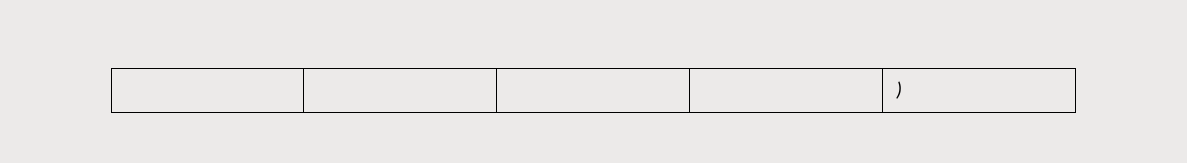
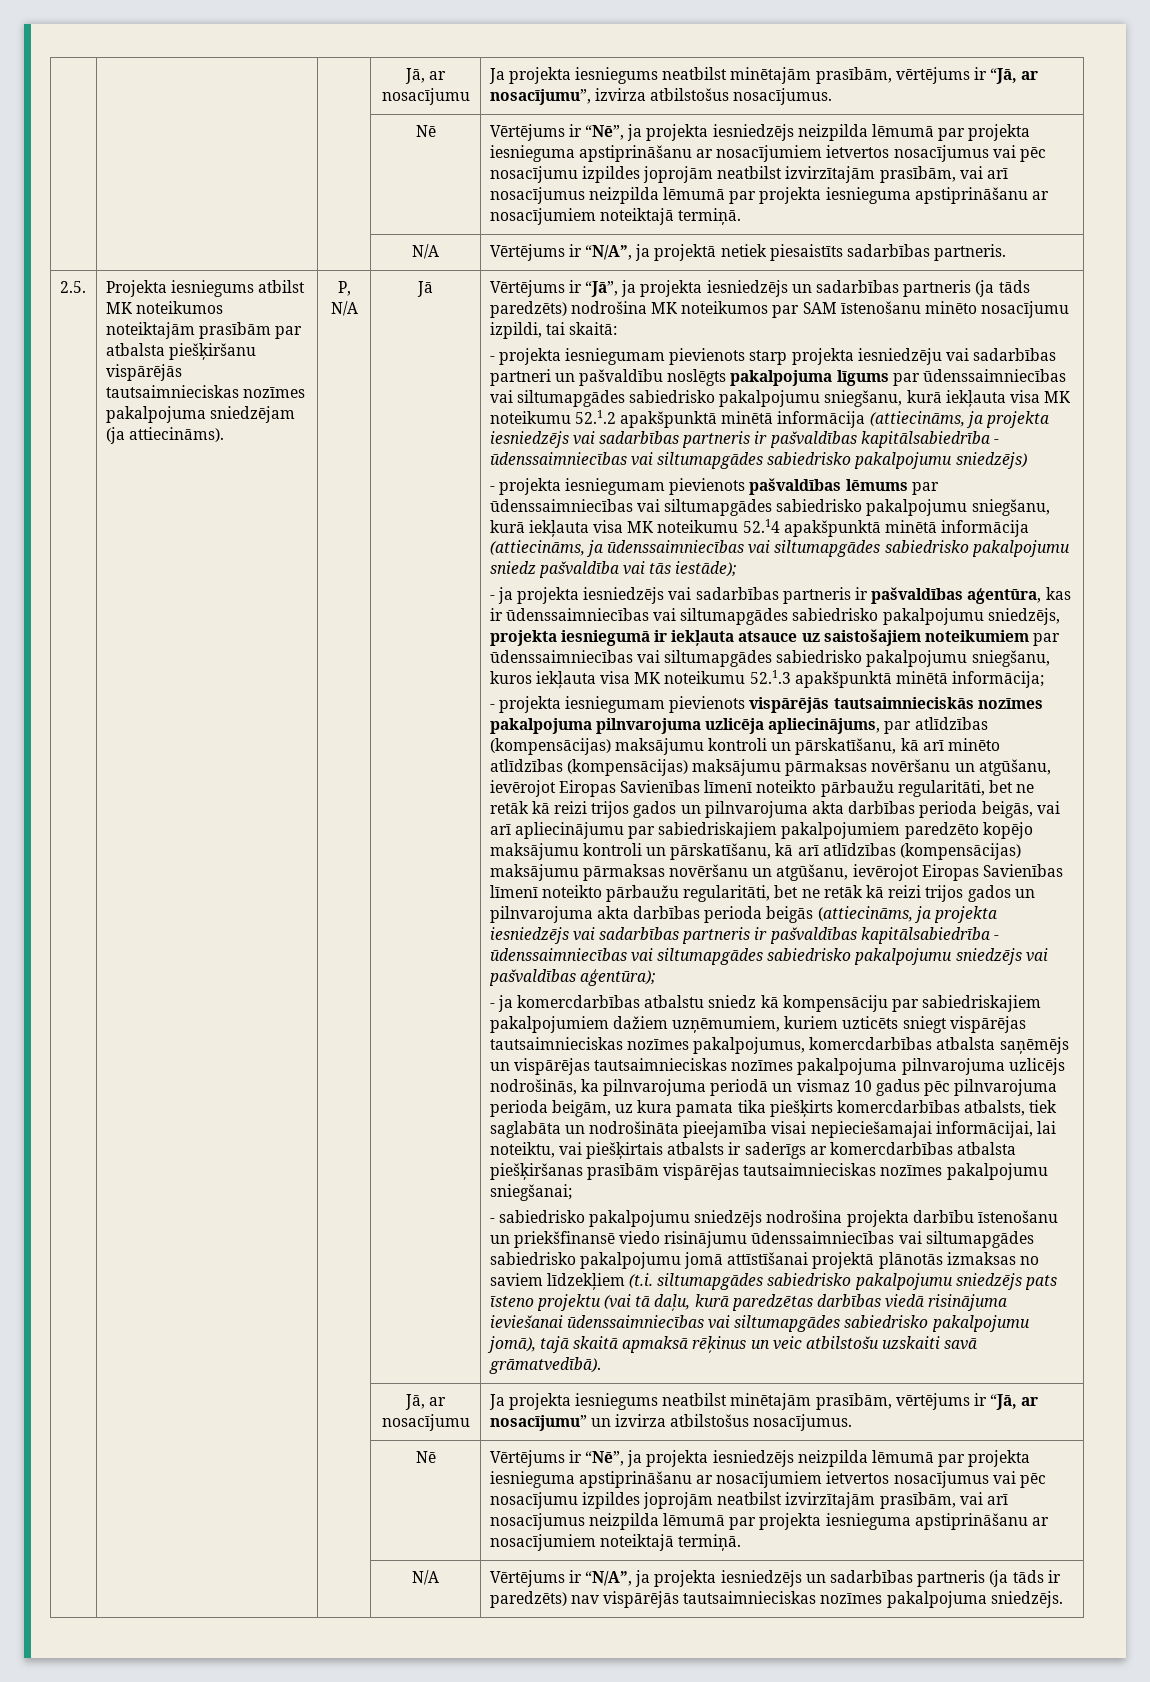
- | | | | )
+ | | | Jā, ar nosacījumu | Ja projekta iesniegums neatbilst minētajām prasībām, vērtējums ir “Jā, ar nosacījumu”, izvirza atbilstošus nosacījumus.
+ | | | Nē | Vērtējums ir “Nē”, ja projekta iesniedzējs neizpilda lēmumā par projekta iesnieguma apstiprināšanu ar nosacījumiem ietvertos nosacījumus vai pēc nosacījumu izpildes joprojām neatbilst izvirzītajām prasībām, vai arī nosacījumus neizpilda lēmumā par projekta iesnieguma apstiprināšanu ar nosacījumiem noteiktajā termiņā.
+ | | | N/A | Vērtējums ir “N/A”, ja projektā netiek piesaistīts sadarbības partneris.
+ 2.5. | Projekta iesniegums atbilst MK noteikumos noteiktajām prasībām par atbalsta piešķiršanu vispārējās tautsaimnieciskas nozīmes pakalpojuma sniedzējam (ja attiecināms). | P, N/A | Jā | Vērtējums ir “Jā”, ja projekta iesniedzējs un sadarbības partneris (ja tāds paredzēts) nodrošina MK noteikumos par SAM īstenošanu minēto nosacījumu izpildi, tai skaitā:
+ - projekta iesniegumam pievienots starp projekta iesniedzēju vai sadarbības partneri un pašvaldību noslēgts pakalpojuma līgums par ūdenssaimniecības vai siltumapgādes sabiedrisko pakalpojumu sniegšanu, kurā iekļauta visa MK noteikumu 52.1.2 apakšpunktā minētā informācija (attiecināms, ja projekta iesniedzējs vai sadarbības partneris ir pašvaldības kapitālsabiedrība - ūdenssaimniecības vai siltumapgādes sabiedrisko pakalpojumu sniedzējs)
+ - projekta iesniegumam pievienots pašvaldības lēmums par ūdenssaimniecības vai siltumapgādes sabiedrisko pakalpojumu sniegšanu, kurā iekļauta visa MK noteikumu 52.14 apakšpunktā minētā informācija (attiecināms, ja ūdenssaimniecības vai siltumapgādes sabiedrisko pakalpojumu sniedz pašvaldība vai tās iestāde);
+ - ja projekta iesniedzējs vai sadarbības partneris ir pašvaldības aģentūra, kas ir ūdenssaimniecības vai siltumapgādes sabiedrisko pakalpojumu sniedzējs, projekta iesniegumā ir iekļauta atsauce uz saistošajiem noteikumiem par ūdenssaimniecības vai siltumapgādes sabiedrisko pakalpojumu sniegšanu, kuros iekļauta visa MK noteikumu 52.1.3 apakšpunktā minētā informācija;
+ - projekta iesniegumam pievienots vispārējās tautsaimnieciskās nozīmes pakalpojuma pilnvarojuma uzlicēja apliecinājums, par atlīdzības (kompensācijas) maksājumu kontroli un pārskatīšanu, kā arī minēto atlīdzības (kompensācijas) maksājumu pārmaksas novēršanu un atgūšanu, ievērojot Eiropas Savienības līmenī noteikto pārbaužu regularitāti, bet ne retāk kā reizi trijos gados un pilnvarojuma akta darbības perioda beigās, vai arī apliecinājumu par sabiedriskajiem pakalpojumiem paredzēto kopējo maksājumu kontroli un pārskatīšanu, kā arī atlīdzības (kompensācijas) maksājumu pārmaksas novēršanu un atgūšanu, ievērojot Eiropas Savienības līmenī noteikto pārbaužu regularitāti, bet ne retāk kā reizi trijos gados un pilnvarojuma akta darbības perioda beigās (attiecināms, ja projekta iesniedzējs vai sadarbības partneris ir pašvaldības kapitālsabiedrība - ūdenssaimniecības vai siltumapgādes sabiedrisko pakalpojumu sniedzējs vai pašvaldības aģentūra);
+ - ja komercdarbības atbalstu sniedz kā kompensāciju par sabiedriskajiem pakalpojumiem dažiem uzņēmumiem, kuriem uzticēts sniegt vispārējas tautsaimnieciskas nozīmes pakalpojumus, komercdarbības atbalsta saņēmējs un vispārējas tautsaimnieciskas nozīmes pakalpojuma pilnvarojuma uzlicējs nodrošinās, ka pilnvarojuma periodā un vismaz 10 gadus pēc pilnvarojuma perioda beigām, uz kura pamata tika piešķirts komercdarbības atbalsts, tiek saglabāta un nodrošināta pieejamība visai nepieciešamajai informācijai, lai noteiktu, vai piešķirtais atbalsts ir saderīgs ar komercdarbības atbalsta piešķiršanas prasībām vispārējas tautsaimnieciskas nozīmes pakalpojumu sniegšanai;
+ - sabiedrisko pakalpojumu sniedzējs nodrošina projekta darbību īstenošanu un priekšfinansē viedo risinājumu ūdenssaimniecības vai siltumapgādes sabiedrisko pakalpojumu jomā attīstīšanai projektā plānotās izmaksas no saviem līdzekļiem (t.i. siltumapgādes sabiedrisko pakalpojumu sniedzējs pats īsteno projektu (vai tā daļu, kurā paredzētas darbības viedā risinājuma ieviešanai ūdenssaimniecības vai siltumapgādes sabiedrisko pakalpojumu jomā), tajā skaitā apmaksā rēķinus un veic atbilstošu uzskaiti savā grāmatvedībā).
+ | | | Jā, ar nosacījumu | Ja projekta iesniegums neatbilst minētajām prasībām, vērtējums ir “Jā, ar nosacījumu” un izvirza atbilstošus nosacījumus.
+ | | | Nē | Vērtējums ir “Nē”, ja projekta iesniedzējs neizpilda lēmumā par projekta iesnieguma apstiprināšanu ar nosacījumiem ietvertos nosacījumus vai pēc nosacījumu izpildes joprojām neatbilst izvirzītajām prasībām, vai arī nosacījumus neizpilda lēmumā par projekta iesnieguma apstiprināšanu ar nosacījumiem noteiktajā termiņā.
+ | | | N/A | Vērtējums ir “N/A”, ja projekta iesniedzējs un sadarbības partneris (ja tāds ir paredzēts) nav vispārējās tautsaimnieciskas nozīmes pakalpojuma sniedzējs.

